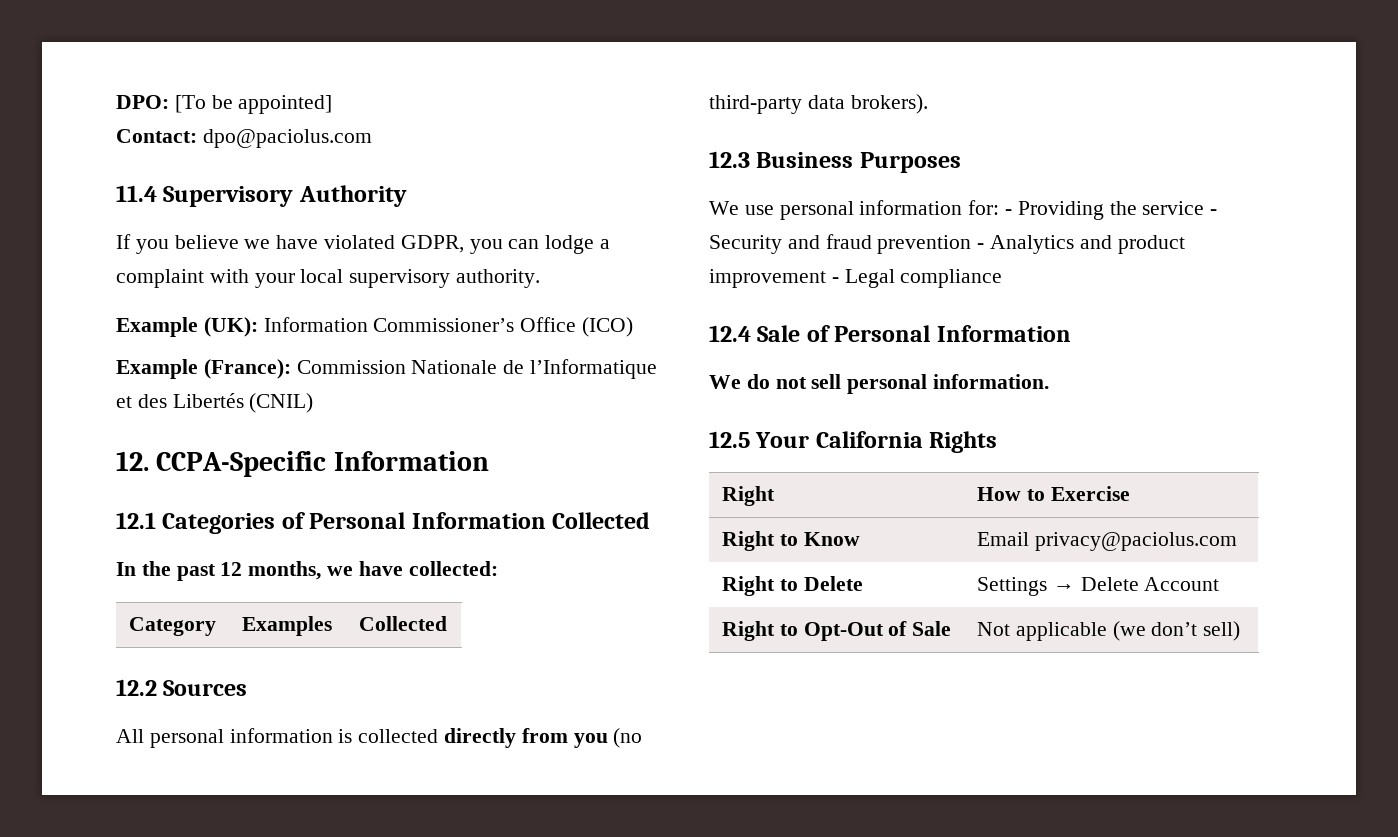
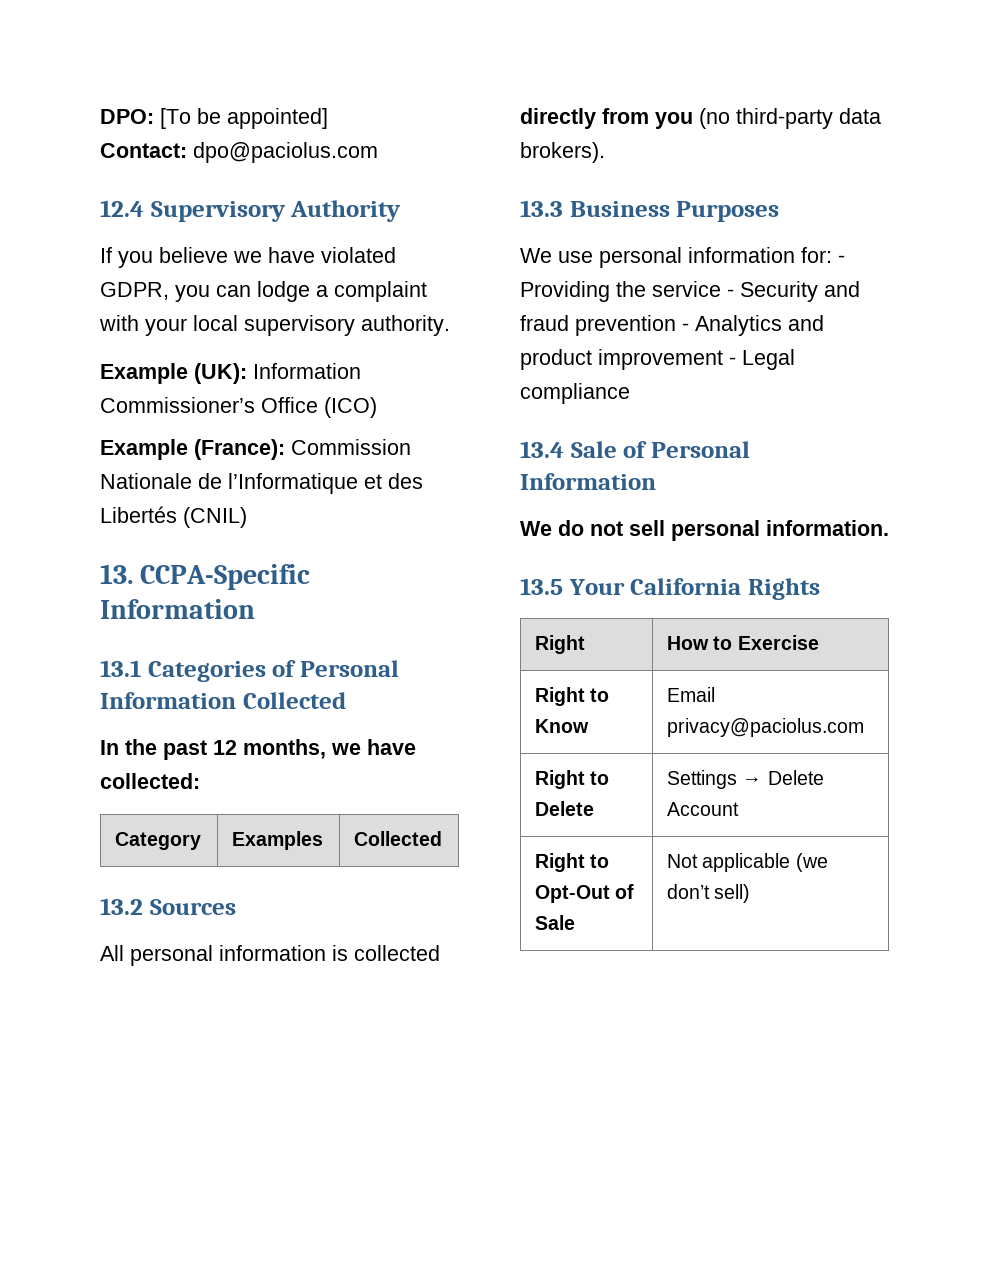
- 11.4 Supervisory Authority
+ 12.4 Supervisory Authority
- 12. CCPA-Specific Information
+ 13. CCPA-Specific Information
- 12.1 Categories of Personal Information Collected
+ 13.1 Categories of Personal Information Collected
- 12.2 Sources
+ 13.2 Sources
- 12.3 Business Purposes
+ 13.3 Business Purposes
- 12.4 Sale of Personal Information
+ 13.4 Sale of Personal Information
- 12.5 Your California Rights
+ 13.5 Your California Rights

